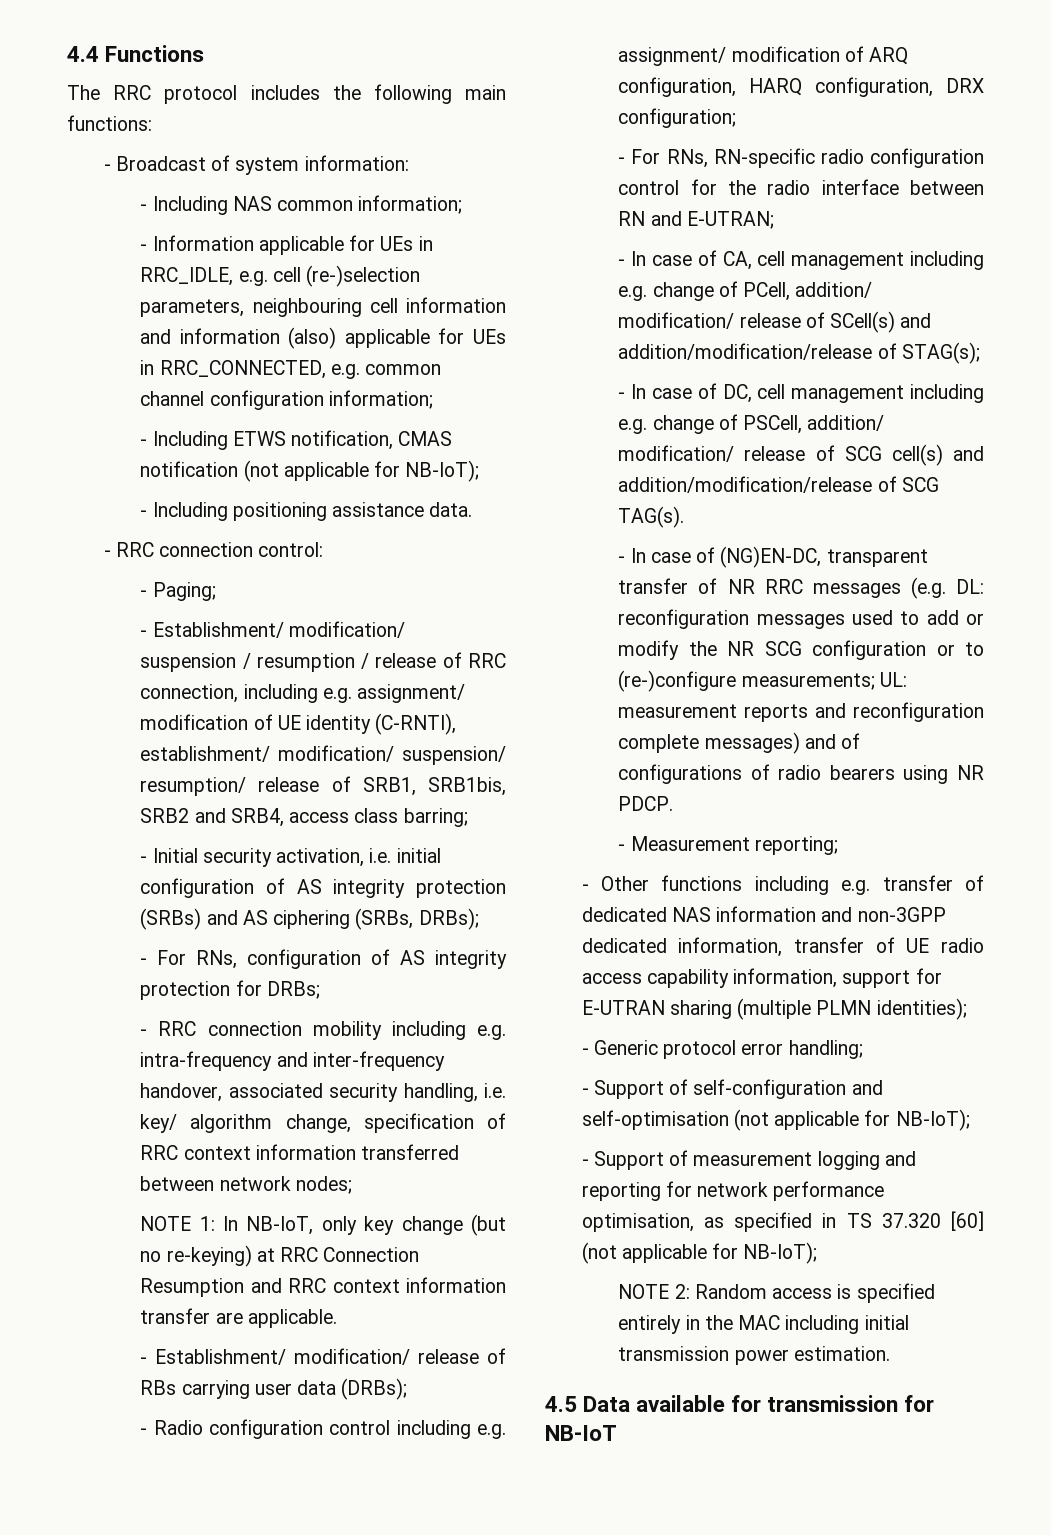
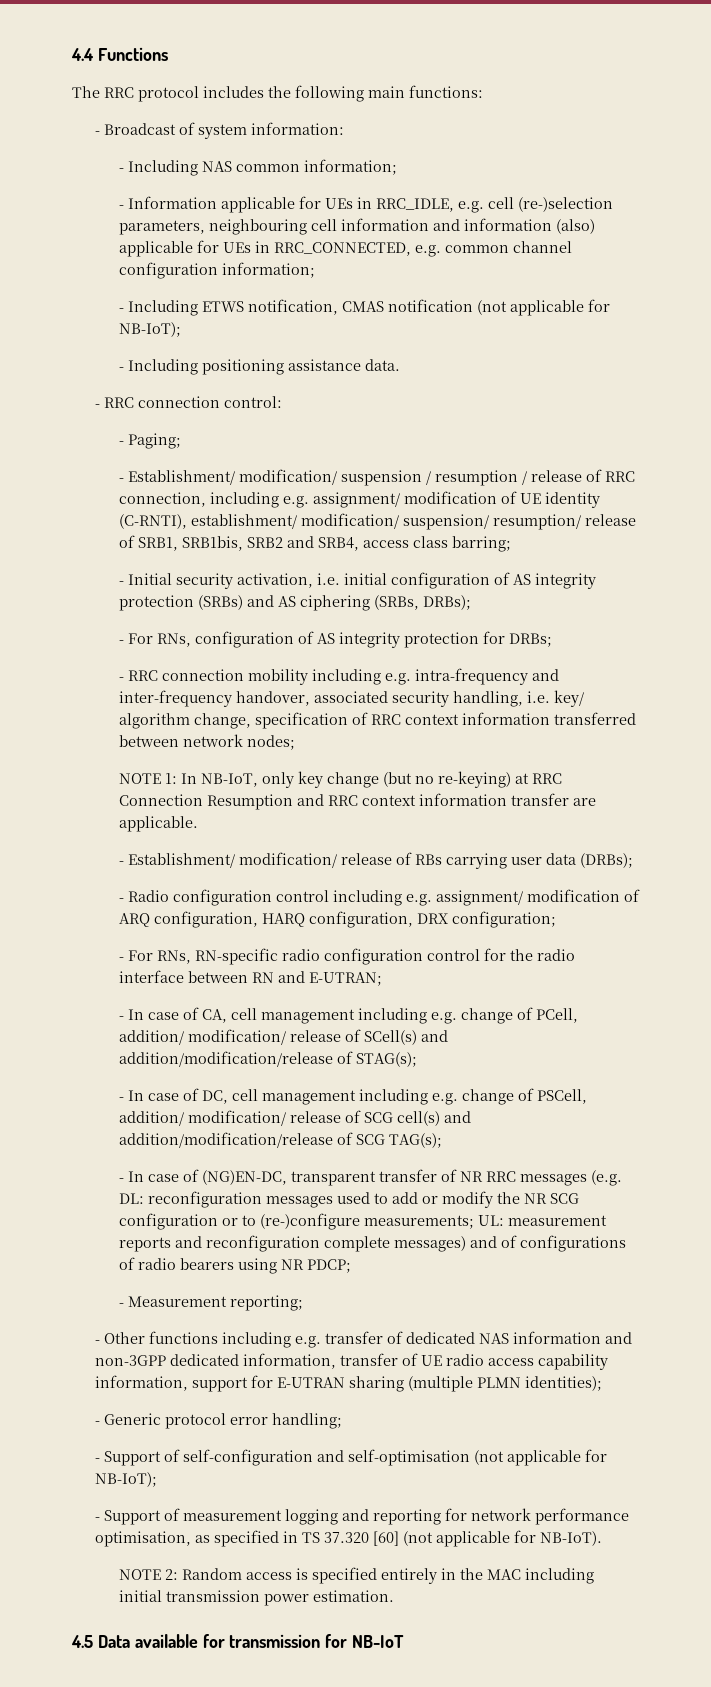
- - In case of DC, cell management including e.g. change of PSCell, addition/ modification/ release of SCG cell(s) and addition/modification/release of SCG TAG(s).
+ - In case of DC, cell management including e.g. change of PSCell, addition/ modification/ release of SCG cell(s) and addition/modification/release of SCG TAG(s);
- - In case of (NG)EN-DC, transparent transfer of NR RRC messages (e.g. DL: reconfiguration messages used to add or modify the NR SCG configuration or to (re-)configure measurements; UL: measurement reports and reconfiguration complete messages) and of configurations of radio bearers using NR PDCP.
+ - In case of (NG)EN-DC, transparent transfer of NR RRC messages (e.g. DL: reconfiguration messages used to add or modify the NR SCG configuration or to (re-)configure measurements; UL: measurement reports and reconfiguration complete messages) and of configurations of radio bearers using NR PDCP;
- - Support of measurement logging and reporting for network performance optimisation, as specified in TS 37.320 [60] (not applicable for NB-IoT);
+ - Support of measurement logging and reporting for network performance optimisation, as specified in TS 37.320 [60] (not applicable for NB-IoT).

